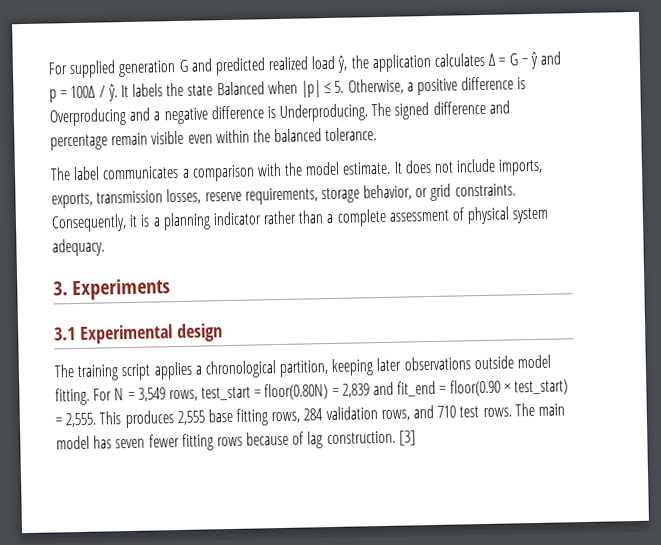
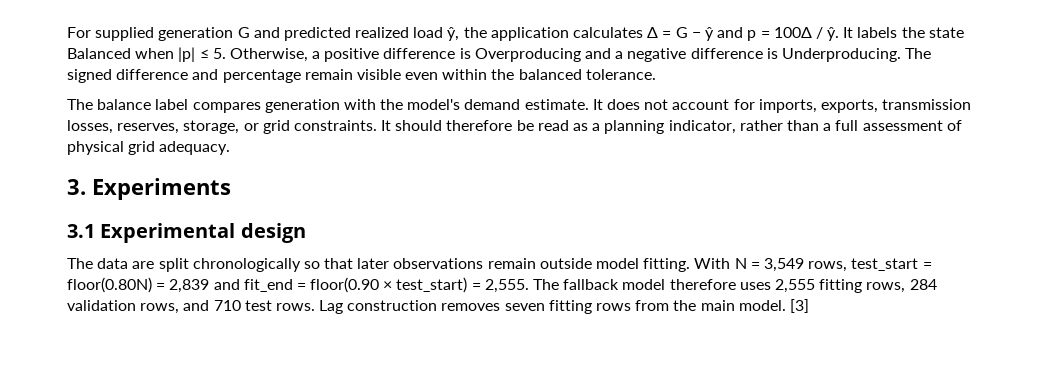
- The label communicates a comparison with the model estimate.
+ The balance label compares generation with the model's demand estimate.
- It does not include imports, exports, transmission losses, reserve requirements, storage behavior, or grid constraints. Consequently, it is a planning indicator rather than a complete assessment of physical system adequacy.
+ It does not account for imports, exports, transmission losses, reserves, storage, or grid constraints. It should therefore be read as a planning indicator, rather than a full assessment of physical grid adequacy.
- The training script applies a chronological partition, keeping later observations outside model fitting.
+ The data are split chronologically so that later observations remain outside model fitting.
- For N = 3,549 rows, test_start = floor(0.80N) = 2,839 and fit_end = floor(0.90 × test_start) = 2,555.
+ With N = 3,549 rows, test_start = floor(0.80N) = 2,839 and fit_end = floor(0.90 × test_start) = 2,555.
- This produces 2,555 base fitting rows, 284 validation rows, and 710 test rows.
+ The fallback model therefore uses 2,555 fitting rows, 284 validation rows, and 710 test rows.
- The main model has seven fewer fitting rows because of lag construction.
+ Lag construction removes seven fitting rows from the main model.

